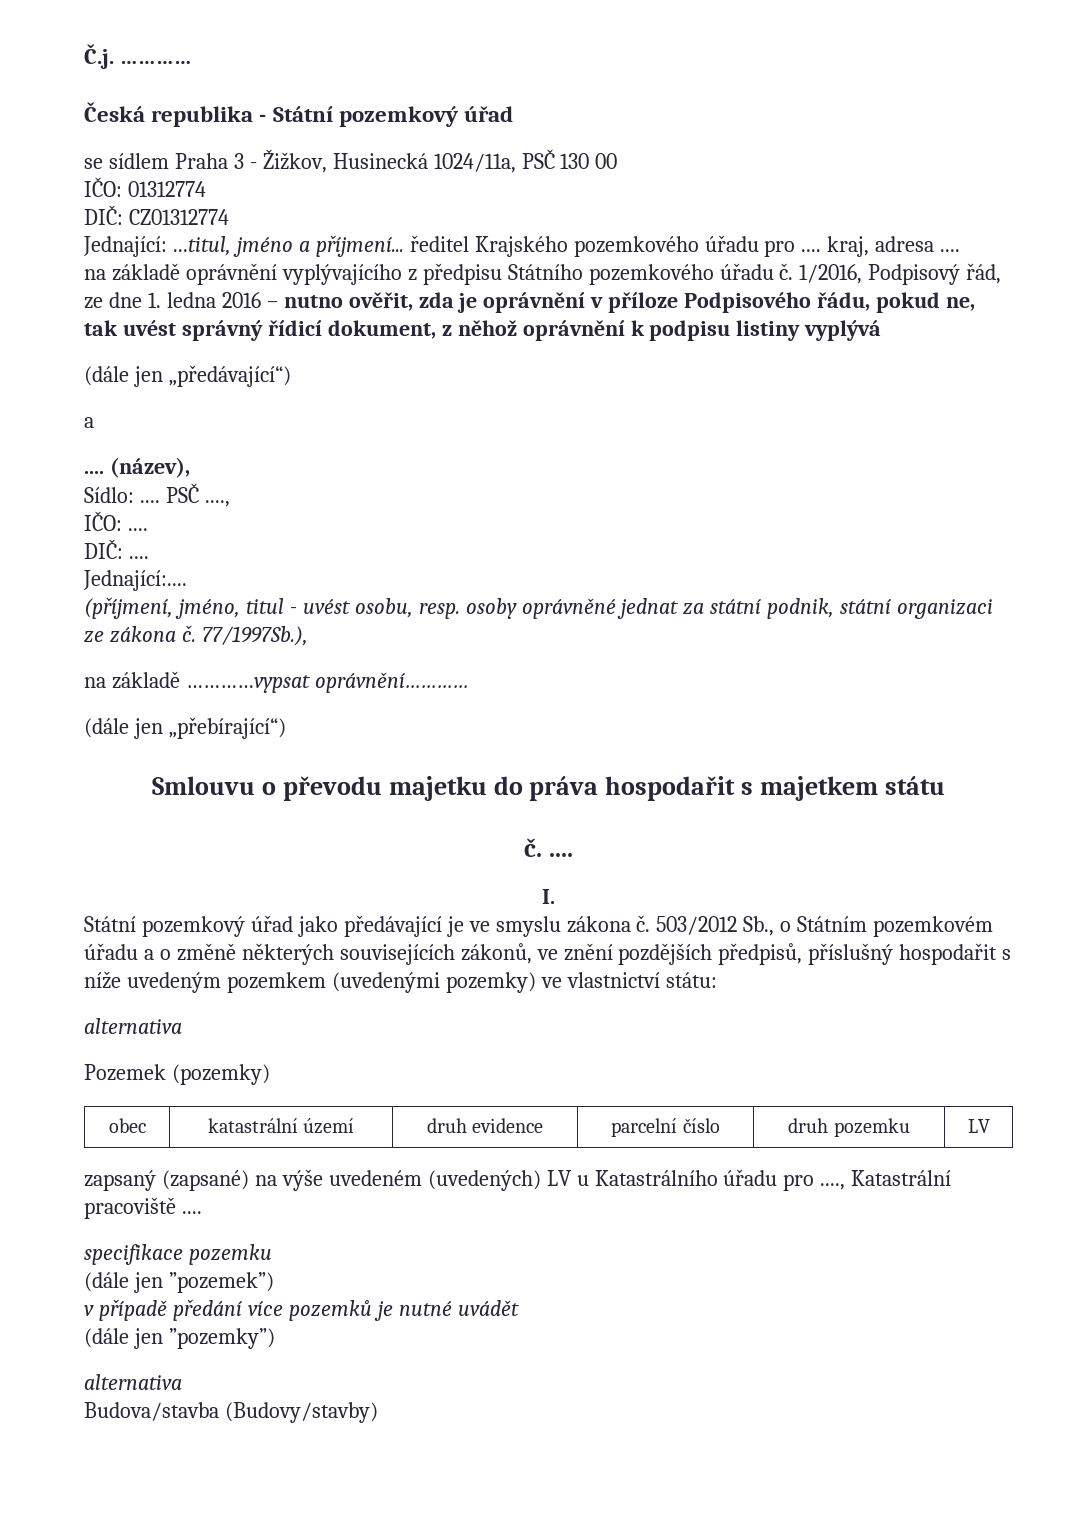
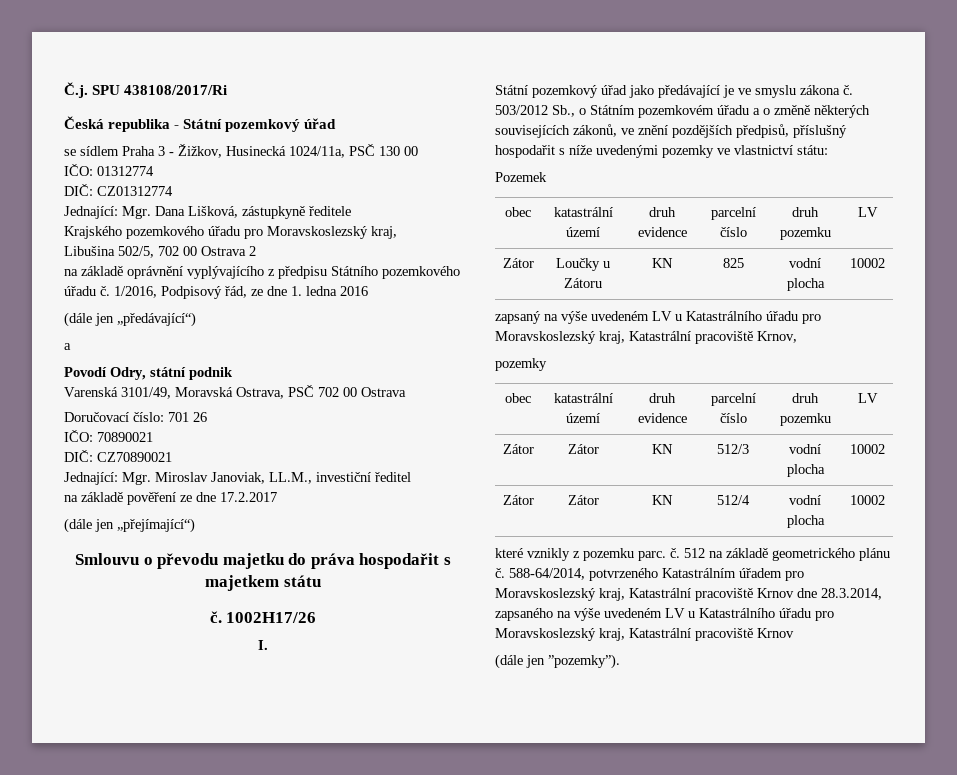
- Č.j. …………
+ Č.j. SPU 438108/2017/Ri
- Jednající: ...titul, jméno a příjmení... ředitel Krajského pozemkového úřadu pro .... kraj, adresa ....
+ Jednající: Mgr. Dana Lišková, zástupkyně ředitele
+ Krajského pozemkového úřadu pro Moravskoslezský kraj,
+ Libušina 502/5, 702 00 Ostrava 2
- 1/2016, Podpisový řád, ze dne 1. ledna 2016 – nutno ověřit, zda je oprávnění v příloze Podpisového řádu, pokud ne, tak uvést správný řídicí dokument, z něhož oprávnění k podpisu listiny vyplývá
+ 1/2016, Podpisový řád, ze dne 1. ledna 2016
  (dále jen „předávající“)
  a
- .... (název),
- Sídlo: .... PSČ ....,
- IČO: ....
- DIČ: ....
- Jednající:....
- (příjmení, jméno, titul - uvést osobu, resp. osoby oprávněné jednat za státní podnik, státní organizaci ze zákona č. 77/1997Sb.),
- na základě …………vypsat oprávnění…………
- (dále jen „přebírající“)
+ Povodí Odry, státní podnik
+ Varenská 3101/49, Moravská Ostrava, PSČ 702 00 Ostrava
+ Doručovací číslo: 701 26
+ IČO: 70890021
+ DIČ: CZ70890021
+ Jednající: Mgr. Miroslav Janoviak, LL.M., investiční ředitel
+ na základě pověření ze dne 17.2.2017
+ (dále jen „přejímající“)
- č. ....
+ č. 1002H17/26
- 503/2012 Sb., o Státním pozemkovém úřadu a o změně některých souvisejících zákonů, ve znění pozdějších předpisů, příslušný hospodařit s níže uvedeným pozemkem (uvedenými pozemky) ve vlastnictví státu:
- alternativa
+ 503/2012 Sb., o Státním pozemkovém úřadu a o změně některých souvisejících zákonů, ve znění pozdějších předpisů, příslušný hospodařit s níže uvedenými pozemky ve vlastnictví státu:
- Pozemek (pozemky)
+ Pozemek
+ Zátor | Loučky u Zátoru | KN | 825 | vodní plocha | 10002
- zapsaný (zapsané) na výše uvedeném (uvedených) LV u Katastrálního úřadu pro ...., Katastrální pracoviště ....
- specifikace pozemku
- (dále jen ”pozemek”)
- v případě předání více pozemků je nutné uvádět
- (dále jen ”pozemky”)
- alternativa
- Budova/stavba (Budovy/stavby)
+ zapsaný na výše uvedeném LV u Katastrálního úřadu pro Moravskoslezský kraj, Katastrální pracoviště Krnov,
+ pozemky
+ obec | katastrální území | druh evidence | parcelní číslo | druh pozemku | LV
+ Zátor | Zátor | KN | 512/3 | vodní plocha | 10002
+ Zátor | Zátor | KN | 512/4 | vodní plocha | 10002
+ které vznikly z pozemku parc. č. 512 na základě geometrického plánu č. 588-64/2014, potvrzeného Katastrálním úřadem pro Moravskoslezský kraj, Katastrální pracoviště Krnov dne 28.3.2014, zapsaného na výše uvedeném LV u Katastrálního úřadu pro Moravskoslezský kraj, Katastrální pracoviště Krnov
+ (dále jen ”pozemky”).

